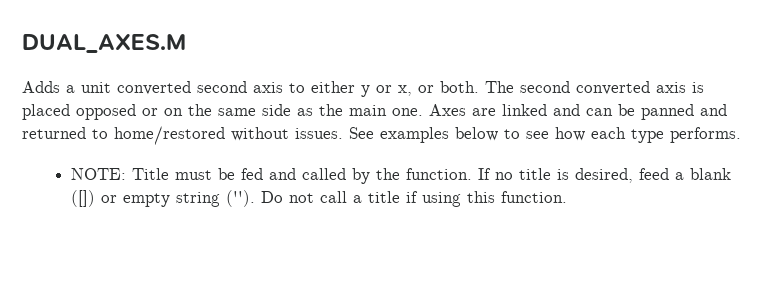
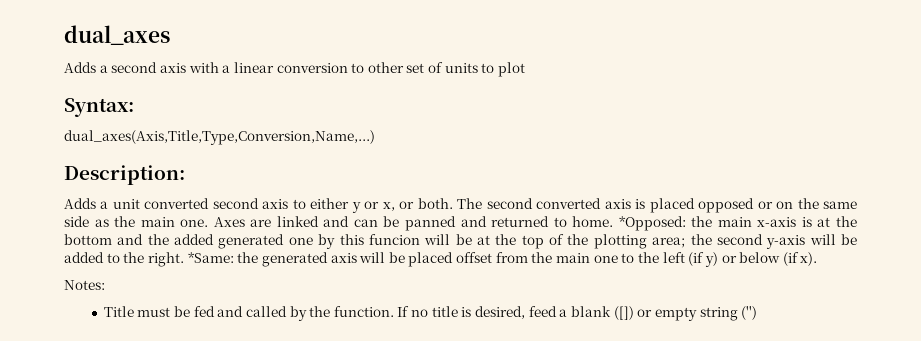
- DUAL_AXES.M
+ dual_axes
+ Adds a second axis with a linear conversion to other set of units to plot
+ Syntax:
+ dual_axes(Axis,Title,Type,Conversion,Name,...)
+ Description:
- Axes are linked and can be panned and returned to home/restored without issues. See examples below to see how each type performs.
- NOTE: Title must be fed and called by the function.
+ Axes are linked and can be panned and returned to home. *Opposed: the main x-axis is at the bottom and the added generated one by this funcion will be at the top of the plotting area; the second y-axis will be added to the right. *Same: the generated axis will be placed offset from the main one to the left (if y) or below (if x).
+ Notes:
+ Title must be fed and called by the function.
- If no title is desired, feed a blank ([]) or empty string (''). Do not call a title if using this function.
+ If no title is desired, feed a blank ([]) or empty string ('')

